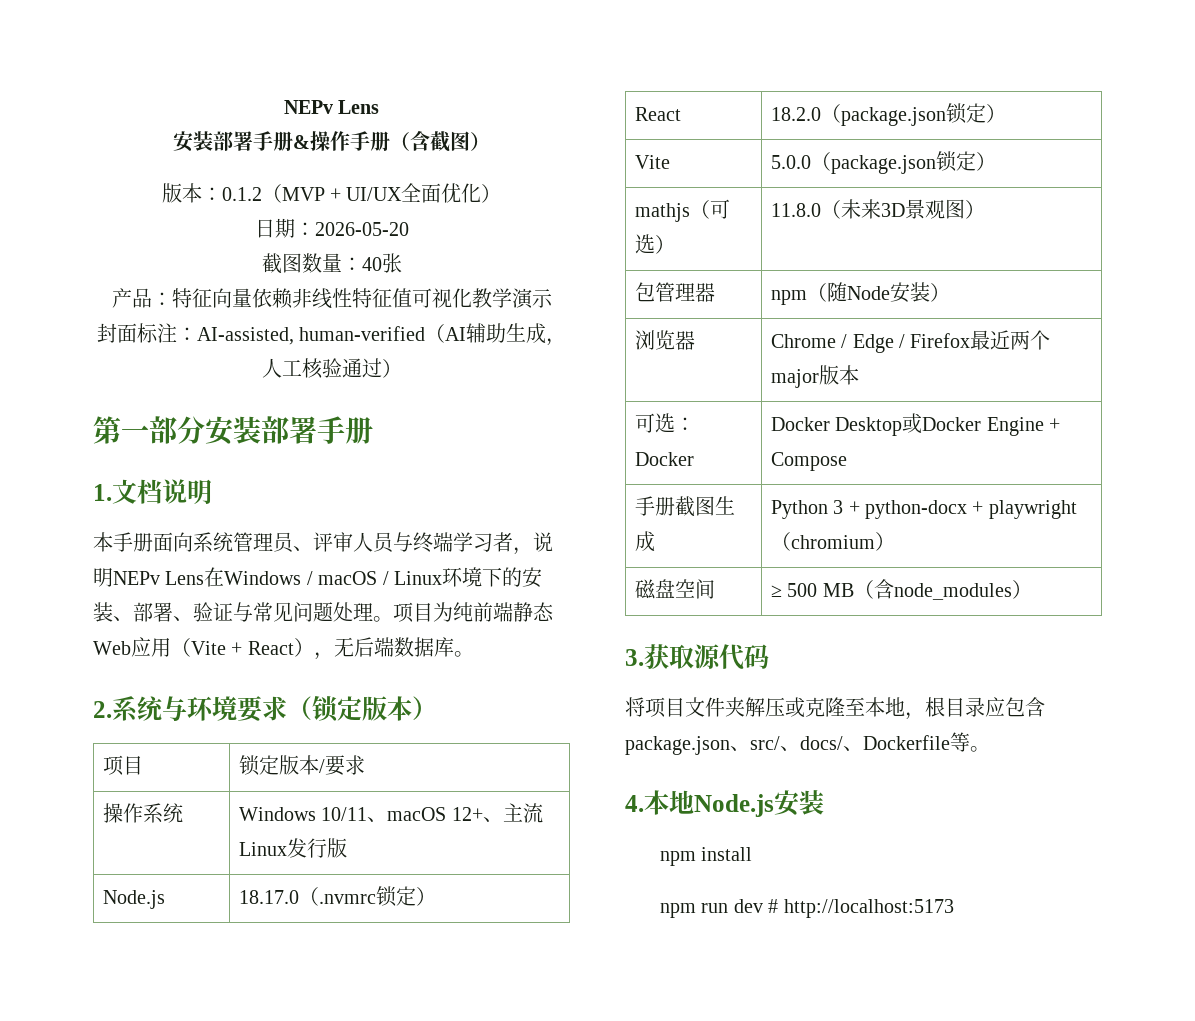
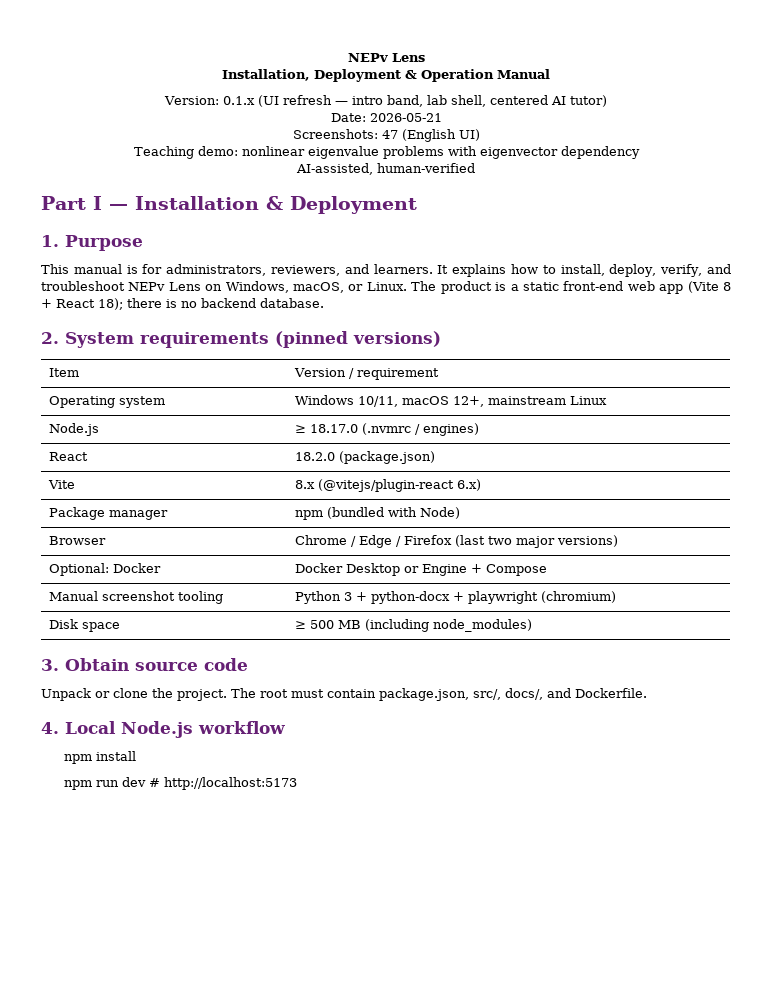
- 安装部署手册&操作手册（含截图）
- 版本：0.1.2（MVP + UI/UX全面优化）
- 日期：2026-05-20
- 截图数量：40张
- 产品：特征向量依赖非线性特征值可视化教学演示
- 封面标注：AI-assisted, human-verified（AI辅助生成，人工核验通过）
- 第一部分安装部署手册
- 1.文档说明
- 本手册面向系统管理员、评审人员与终端学习者，说明NEPv Lens在Windows / macOS / Linux环境下的安装、部署、验证与常见问题处理。项目为纯前端静态Web应用（Vite + React），无后端数据库。
- 2.系统与环境要求（锁定版本）
- 项目 | 锁定版本/要求
- 操作系统 | Windows 10/11、macOS 12+、主流Linux发行版
+ Installation, Deployment & Operation Manual
+ Version: 0.1.x (UI refresh — intro band, lab shell, centered AI tutor)
+ Date: 2026-05-21
+ Screenshots: 47 (English UI)
+ Teaching demo: nonlinear eigenvalue problems with eigenvector dependency
+ AI-assisted, human-verified
+ Part I — Installation & Deployment
+ 1. Purpose
+ This manual is for administrators, reviewers, and learners. It explains how to install, deploy, verify, and troubleshoot NEPv Lens on Windows, macOS, or Linux. The product is a static front-end web app (Vite 8 + React 18); there is no backend database.
+ 2. System requirements (pinned versions)
+ Item | Version / requirement
+ Operating system | Windows 10/11, macOS 12+, mainstream Linux
- Node.js | 18.17.0（.nvmrc锁定）
- React | 18.2.0（package.json锁定）
- Vite | 5.0.0（package.json锁定）
- mathjs（可选） | 11.8.0（未来3D景观图）
- 包管理器 | npm（随Node安装）
- 浏览器 | Chrome / Edge / Firefox最近两个major版本
- 可选：Docker | Docker Desktop或Docker Engine + Compose
+ Node.js | ≥ 18.17.0 (.nvmrc / engines)
+ React | 18.2.0 (package.json)
+ Vite | 8.x (@vitejs/plugin-react 6.x)
+ Package manager | npm (bundled with Node)
+ Browser | Chrome / Edge / Firefox (last two major versions)
+ Optional: Docker | Docker Desktop or Engine + Compose
- 手册截图生成 | Python 3 + python-docx + playwright（chromium）
- 磁盘空间 | ≥ 500 MB（含node_modules）
+ Manual screenshot tooling | Python 3 + python-docx + playwright (chromium)
+ Disk space | ≥ 500 MB (including node_modules)
- 3.获取源代码
- 将项目文件夹解压或克隆至本地，根目录应包含package.json、src/、docs/、Dockerfile等。
- 4.本地Node.js安装
+ 3. Obtain source code
+ Unpack or clone the project. The root must contain package.json, src/, docs/, and Dockerfile.
+ 4. Local Node.js workflow

